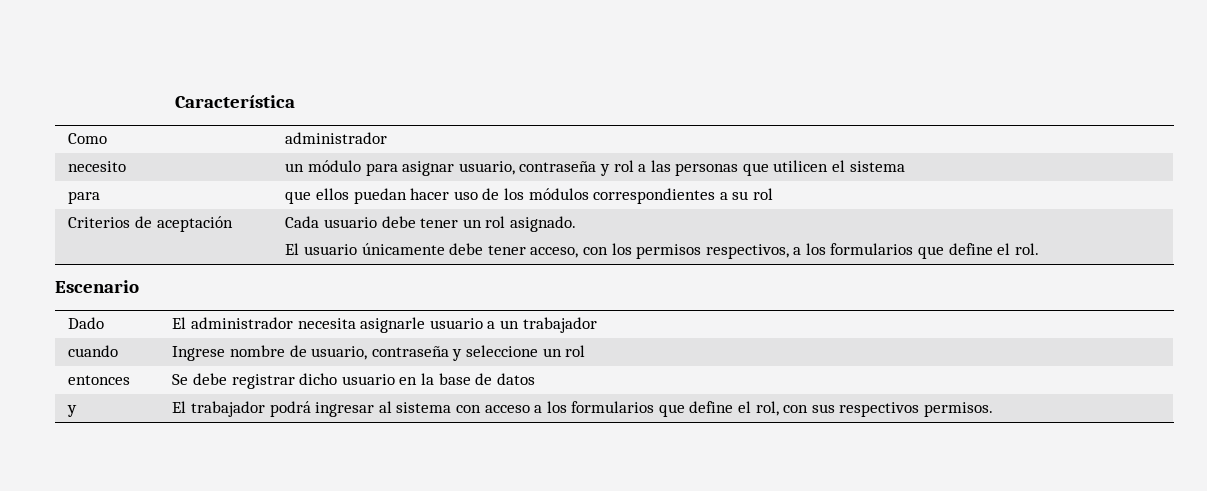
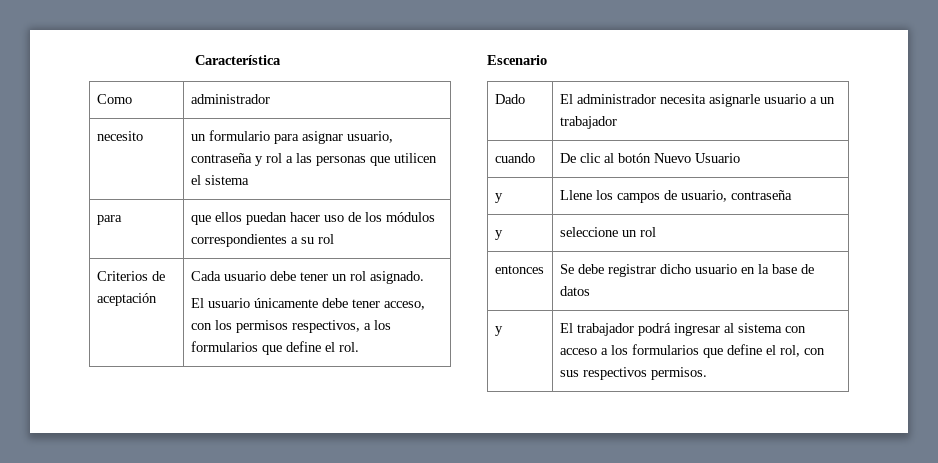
- necesito | un módulo para asignar usuario, contraseña y rol a las personas que utilicen el sistema
+ necesito | un formulario para asignar usuario, contraseña y rol a las personas que utilicen el sistema
- cuando | Ingrese nombre de usuario, contraseña y seleccione un rol
+ cuando | De clic al botón Nuevo Usuario
+ y | Llene los campos de usuario, contraseña
+ y | seleccione un rol

